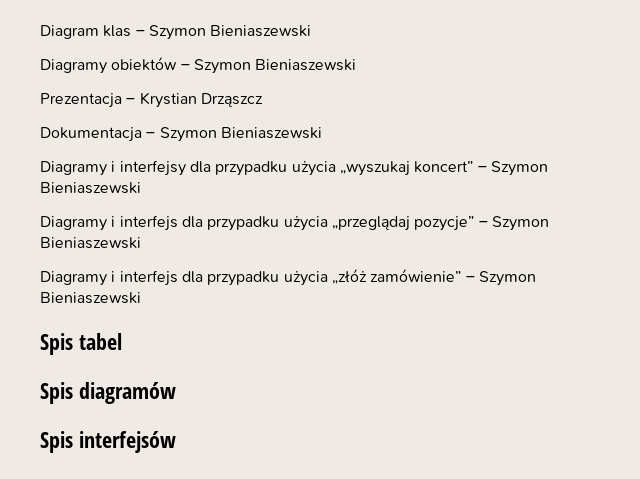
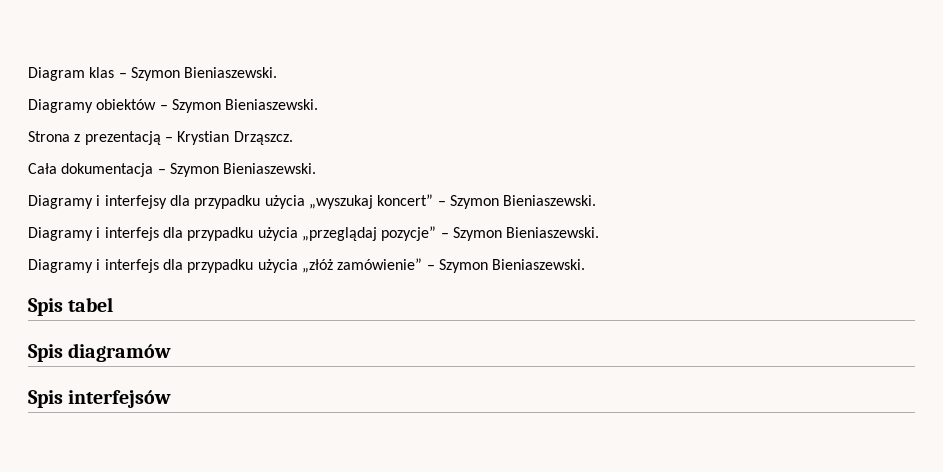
- Diagram klas – Szymon Bieniaszewski
+ Diagram klas – Szymon Bieniaszewski.
- Diagramy obiektów – Szymon Bieniaszewski
- Prezentacja – Krystian Drząszcz
- Dokumentacja – Szymon Bieniaszewski
+ Diagramy obiektów – Szymon Bieniaszewski.
+ Strona z prezentacją – Krystian Drząszcz.
+ Cała dokumentacja – Szymon Bieniaszewski.
- Diagramy i interfejsy dla przypadku użycia „wyszukaj koncert” – Szymon Bieniaszewski
+ Diagramy i interfejsy dla przypadku użycia „wyszukaj koncert” – Szymon Bieniaszewski.
- Diagramy i interfejs dla przypadku użycia „przeglądaj pozycje” – Szymon Bieniaszewski
+ Diagramy i interfejs dla przypadku użycia „przeglądaj pozycje” – Szymon Bieniaszewski.
- Diagramy i interfejs dla przypadku użycia „złóż zamówienie” – Szymon Bieniaszewski
+ Diagramy i interfejs dla przypadku użycia „złóż zamówienie” – Szymon Bieniaszewski.

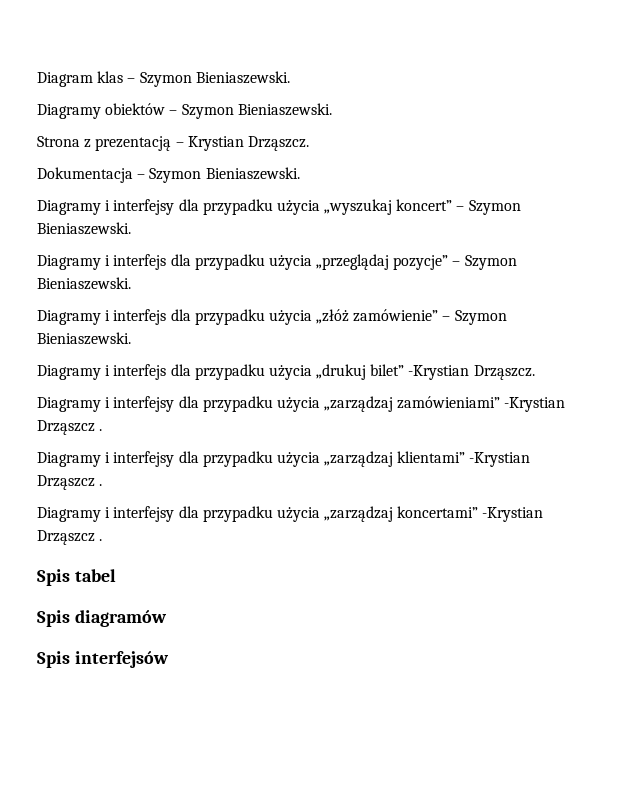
- Cała dokumentacja – Szymon Bieniaszewski.
+ Dokumentacja – Szymon Bieniaszewski.
+ Diagramy i interfejs dla przypadku użycia „drukuj bilet” -Krystian Drząszcz.
+ Diagramy i interfejsy dla przypadku użycia „zarządzaj zamówieniami” -Krystian Drząszcz .
+ Diagramy i interfejsy dla przypadku użycia „zarządzaj klientami” -Krystian Drząszcz .
+ Diagramy i interfejsy dla przypadku użycia „zarządzaj koncertami” -Krystian Drząszcz .

